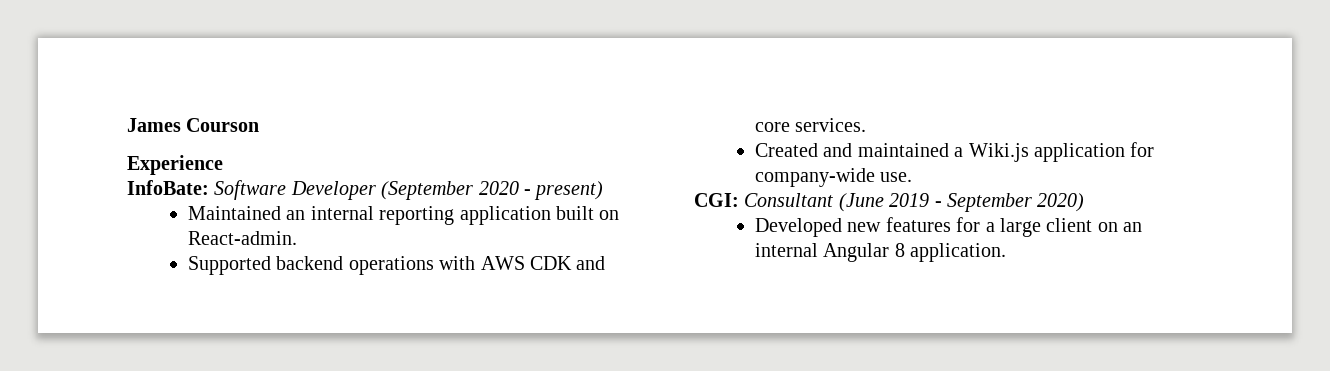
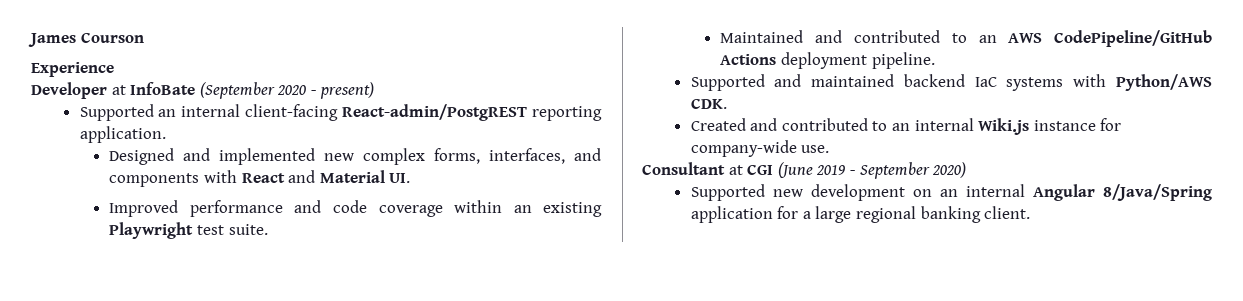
- InfoBate: Software Developer (September 2020 - present)
+ Developer at InfoBate (September 2020 - present)
- Maintained an internal reporting application built on React-admin.
- Supported backend operations with AWS CDK and core services.
- Created and maintained a Wiki.js application for company-wide use.
+ Supported an internal client-facing React-admin/PostgREST reporting application.
+ Designed and implemented new complex forms, interfaces, and components with React and Material UI.
+ Improved performance and code coverage within an existing Playwright test suite.
+ Maintained and contributed to an AWS CodePipeline/GitHub Actions deployment pipeline.
+ Supported and maintained backend IaC systems with Python/AWS CDK.
+ Created and contributed to an internal Wiki.js instance for company-wide use.
- CGI: Consultant (June 2019 - September 2020)
+ Consultant at CGI (June 2019 - September 2020)
- Developed new features for a large client on an internal Angular 8 application.
+ Supported new development on an internal Angular 8/Java/Spring application for a large regional banking client.

